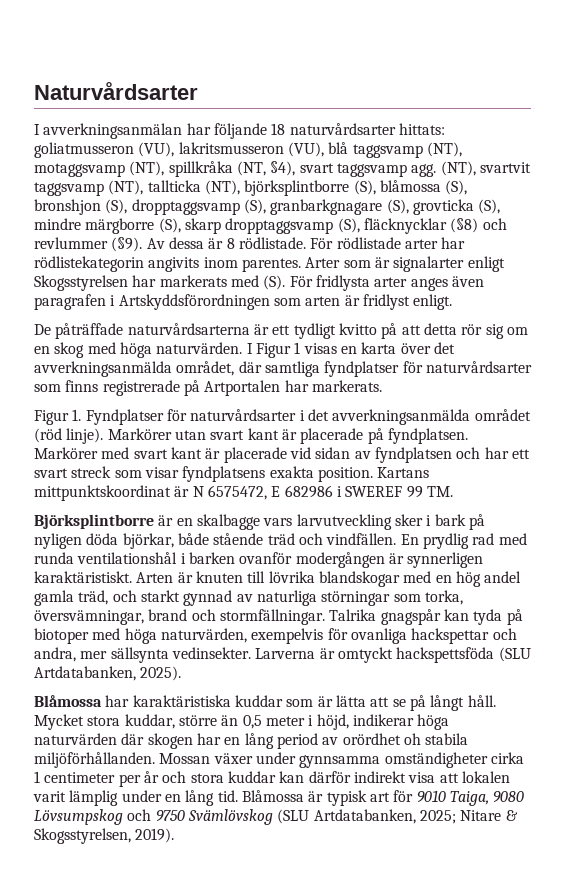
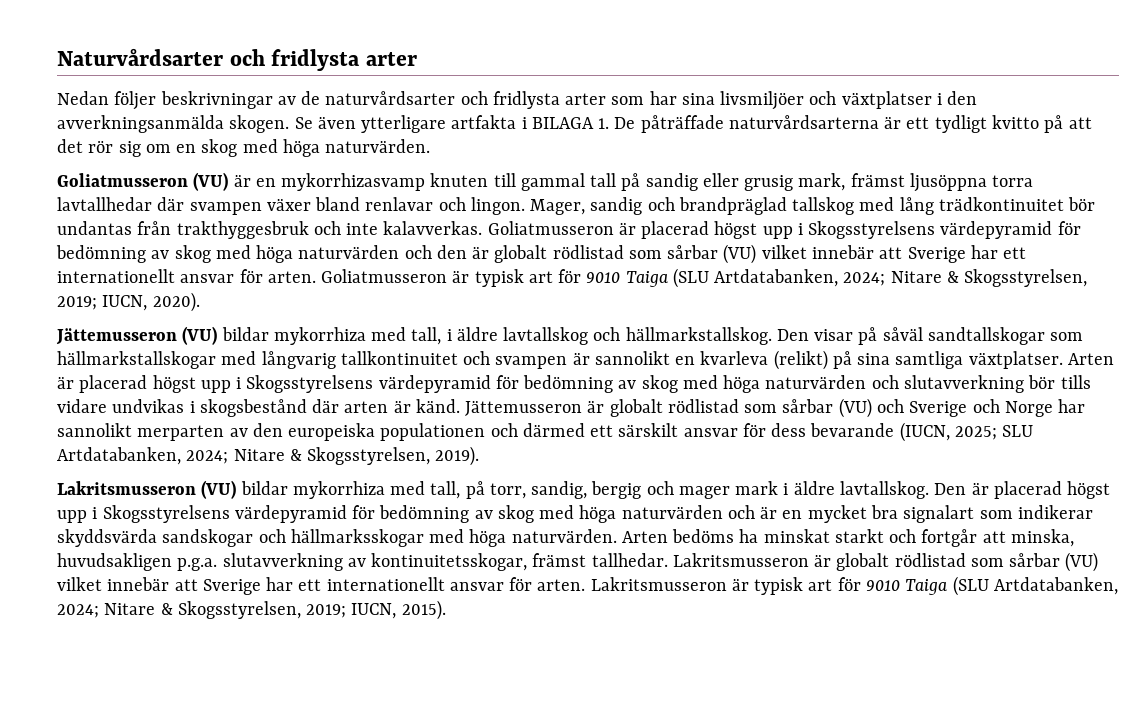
- Naturvårdsarter
- I avverkningsanmälan har följande 18 naturvårdsarter hittats: goliatmusseron (VU), lakritsmusseron (VU), blå taggsvamp (NT), motaggsvamp (NT), spillkråka (NT, §4), svart taggsvamp agg. (NT), svartvit taggsvamp (NT), tallticka (NT), björksplintborre (S), blåmossa (S), bronshjon (S), dropptaggsvamp (S), granbarkgnagare (S), grovticka (S), mindre märgborre (S), skarp dropptaggsvamp (S), fläcknycklar (§8) och revlummer (§9). Av dessa är 8 rödlistade. För rödlistade arter har rödlistekategorin angivits inom parentes. Arter som är signalarter enligt Skogsstyrelsen har markerats med (S). För fridlysta arter anges även paragrafen i Artskyddsförordningen som arten är fridlyst enligt.
- De påträffade naturvårdsarterna är ett tydligt kvitto på att detta rör sig om en skog med höga naturvärden. I Figur 1 visas en karta över det avverkningsanmälda området, där samtliga fyndplatser för naturvårdsarter som finns registrerade på Artportalen har markerats.
- Figur 1. Fyndplatser för naturvårdsarter i det avverkningsanmälda området (röd linje). Markörer utan svart kant är placerade på fyndplatsen. Markörer med svart kant är placerade vid sidan av fyndplatsen och har ett svart streck som visar fyndplatsens exakta position. Kartans mittpunktskoordinat är N 6575472, E 682986 i SWEREF 99 TM.
- Björksplintborre är en skalbagge vars larvutveckling sker i bark på nyligen döda björkar, både stående träd och vindfällen. En prydlig rad med runda ventilationshål i barken ovanför modergången är synnerligen karaktäristiskt. Arten är knuten till lövrika blandskogar med en hög andel gamla träd, och starkt gynnad av naturliga störningar som torka, översvämningar, brand och stormfällningar. Talrika gnagspår kan tyda på biotoper med höga naturvärden, exempelvis för ovanliga hackspettar och andra, mer sällsynta vedinsekter. Larverna är omtyckt hackspettsföda (SLU Artdatabanken, 2025).
- Blåmossa har karaktäristiska kuddar som är lätta att se på långt håll. Mycket stora kuddar, större än 0,5 meter i höjd, indikerar höga naturvärden där skogen har en lång period av orördhet oh stabila miljöförhållanden. Mossan växer under gynnsamma omständigheter cirka 1 centimeter per år och stora kuddar kan därför indirekt visa att lokalen varit lämplig under en lång tid. Blåmossa är typisk art för 9010 Taiga, 9080 Lövsumpskog och 9750 Svämlövskog (SLU Artdatabanken, 2025; Nitare & Skogsstyrelsen, 2019).
+ Naturvårdsarter och fridlysta arter
+ Nedan följer beskrivningar av de naturvårdsarter och fridlysta arter som har sina livsmiljöer och växtplatser i den avverkningsanmälda skogen. Se även ytterligare artfakta i BILAGA 1. De påträffade naturvårdsarterna är ett tydligt kvitto på att det rör sig om en skog med höga naturvärden.
+ Goliatmusseron (VU) är en mykorrhizasvamp knuten till gammal tall på sandig eller grusig mark, främst ljusöppna torra lavtallhedar där svampen växer bland renlavar och lingon. Mager, sandig och brandpräglad tallskog med lång trädkontinuitet bör undantas från trakthyggesbruk och inte kalavverkas. Goliatmusseron är placerad högst upp i Skogsstyrelsens värdepyramid för bedömning av skog med höga naturvärden och den är globalt rödlistad som sårbar (VU) vilket innebär att Sverige har ett internationellt ansvar för arten. Goliatmusseron är typisk art för 9010 Taiga (SLU Artdatabanken, 2024; Nitare & Skogsstyrelsen, 2019; IUCN, 2020).
+ Jättemusseron (VU) bildar mykorrhiza med tall, i äldre lavtallskog och hällmarkstallskog. Den visar på såväl sandtallskogar som hällmarkstallskogar med långvarig tallkontinuitet och svampen är sannolikt en kvarleva (relikt) på sina samtliga växtplatser. Arten är placerad högst upp i Skogsstyrelsens värdepyramid för bedömning av skog med höga naturvärden och slutavverkning bör tills vidare undvikas i skogsbestånd där arten är känd. Jättemusseron är globalt rödlistad som sårbar (VU) och Sverige och Norge har sannolikt merparten av den europeiska populationen och därmed ett särskilt ansvar för dess bevarande (IUCN, 2025; SLU Artdatabanken, 2024; Nitare & Skogsstyrelsen, 2019).
+ Lakritsmusseron (VU) bildar mykorrhiza med tall, på torr, sandig, bergig och mager mark i äldre lavtallskog. Den är placerad högst upp i Skogsstyrelsens värdepyramid för bedömning av skog med höga naturvärden och är en mycket bra signalart som indikerar skyddsvärda sandskogar och hällmarksskogar med höga naturvärden. Arten bedöms ha minskat starkt och fortgår att minska, huvudsakligen p.g.a. slutavverkning av kontinuitetsskogar, främst tallhedar. Lakritsmusseron är globalt rödlistad som sårbar (VU) vilket innebär att Sverige har ett internationellt ansvar för arten. Lakritsmusseron är typisk art för 9010 Taiga (SLU Artdatabanken, 2024; Nitare & Skogsstyrelsen, 2019; IUCN, 2015).

